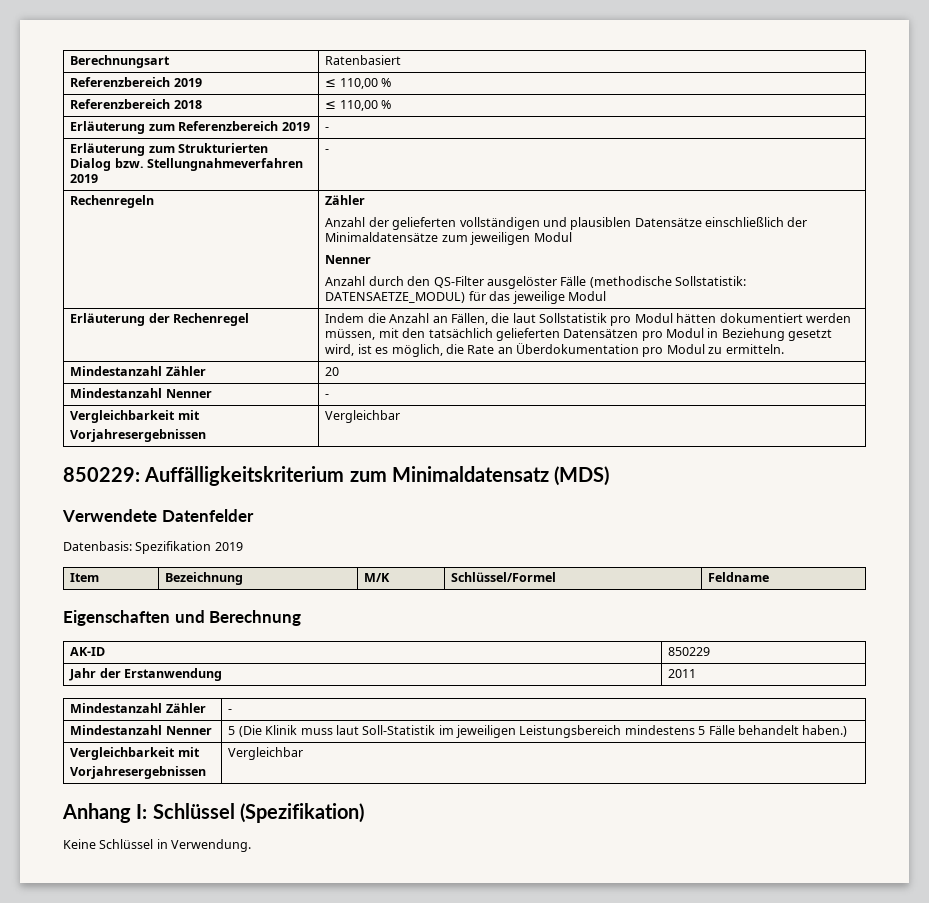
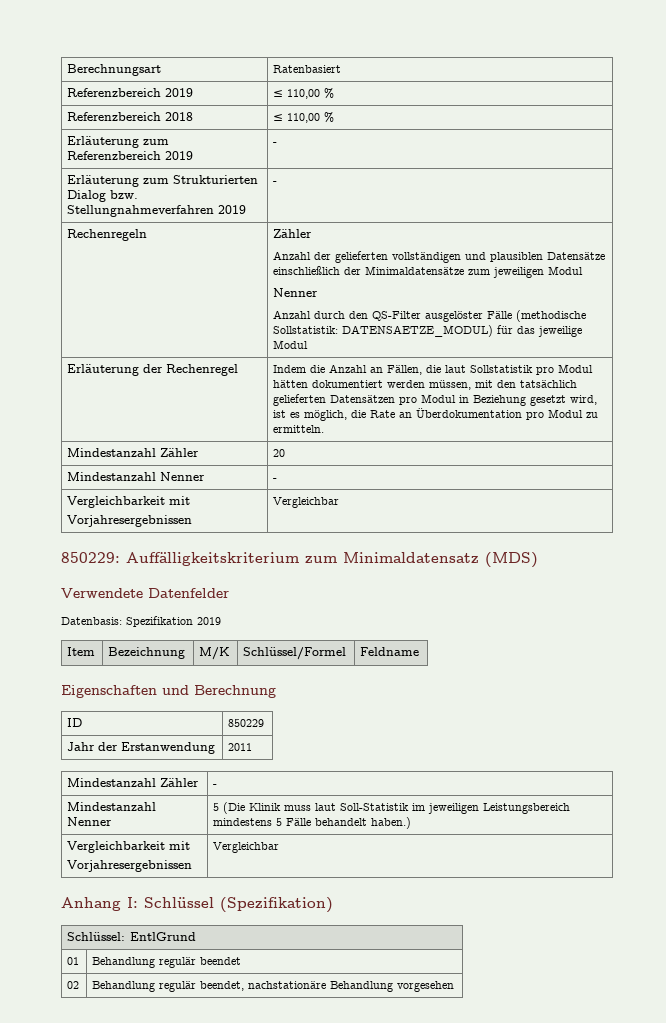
- AK-ID | 850229
+ ID | 850229
- Keine Schlüssel in Verwendung.
+ Schlüssel: EntlGrund
+ 01 | Behandlung regulär beendet
+ 02 | Behandlung regulär beendet, nachstationäre Behandlung vorgesehen

